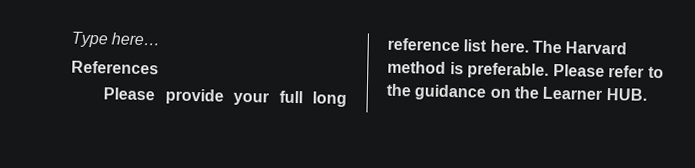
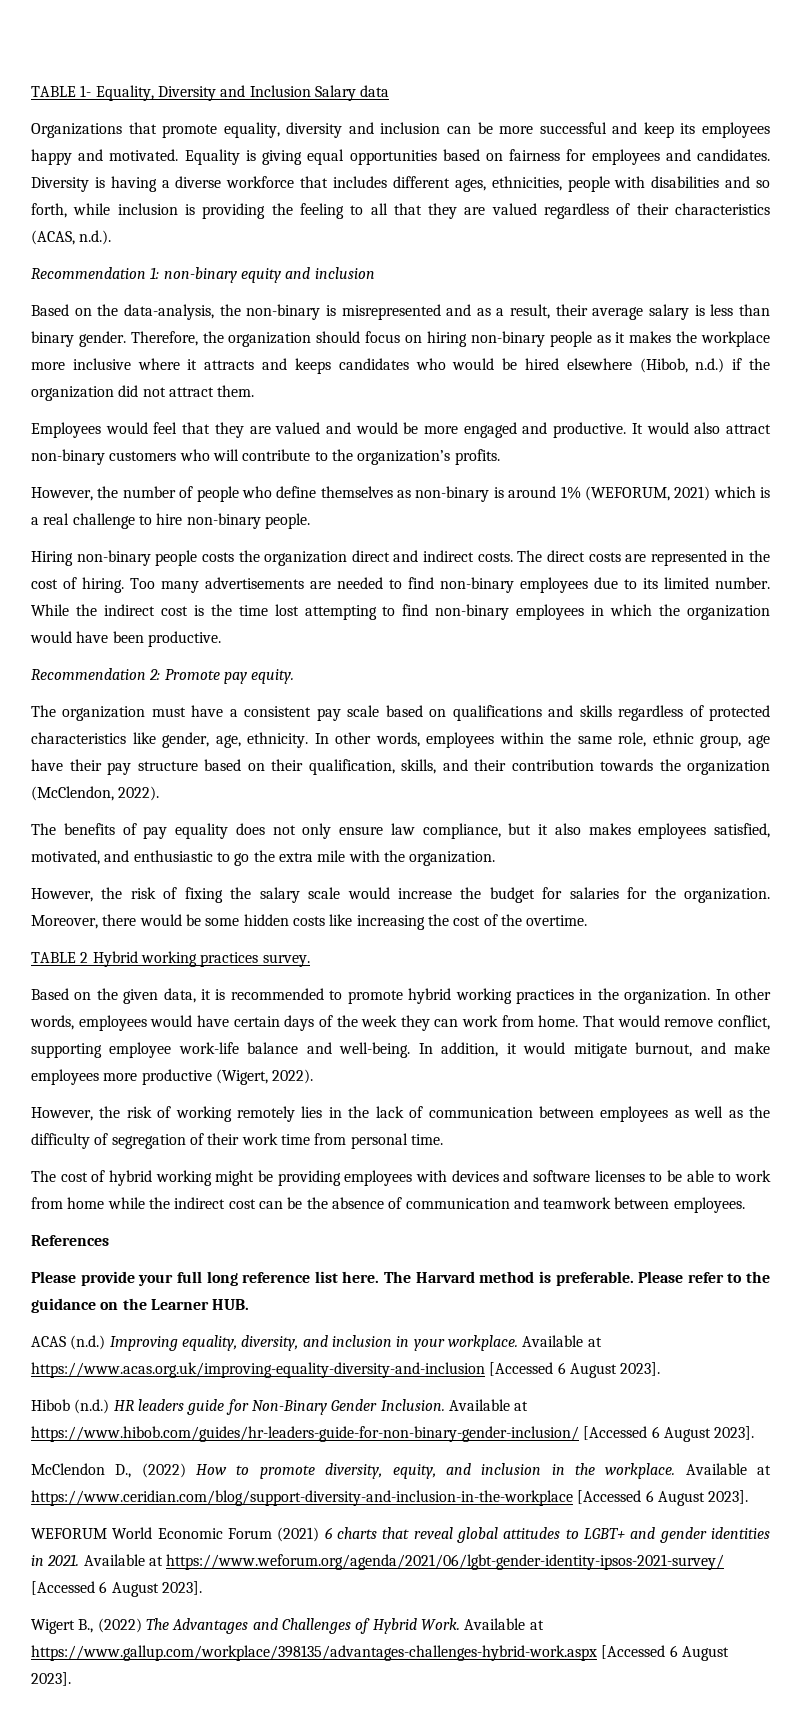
- Type here…
+ TABLE 1- Equality, Diversity and Inclusion Salary data
+ Organizations that promote equality, diversity and inclusion can be more successful and keep its employees happy and motivated. Equality is giving equal opportunities based on fairness for employees and candidates. Diversity is having a diverse workforce that includes different ages, ethnicities, people with disabilities and so forth, while inclusion is providing the feeling to all that they are valued regardless of their characteristics (ACAS, n.d.).
+ Recommendation 1: non-binary equity and inclusion
+ Based on the data-analysis, the non-binary is misrepresented and as a result, their average salary is less than binary gender. Therefore, the organization should focus on hiring non-binary people as it makes the workplace more inclusive where it attracts and keeps candidates who would be hired elsewhere (Hibob, n.d.) if the organization did not attract them.
+ Employees would feel that they are valued and would be more engaged and productive. It would also attract non-binary customers who will contribute to the organization’s profits.
+ However, the number of people who define themselves as non-binary is around 1% (WEFORUM, 2021) which is a real challenge to hire non-binary people.
+ Hiring non-binary people costs the organization direct and indirect costs. The direct costs are represented in the cost of hiring. Too many advertisements are needed to find non-binary employees due to its limited number. While the indirect cost is the time lost attempting to find non-binary employees in which the organization would have been productive.
+ Recommendation 2: Promote pay equity.
+ The organization must have a consistent pay scale based on qualifications and skills regardless of protected characteristics like gender, age, ethnicity. In other words, employees within the same role, ethnic group, age have their pay structure based on their qualification, skills, and their contribution towards the organization (McClendon, 2022).
+ The benefits of pay equality does not only ensure law compliance, but it also makes employees satisfied, motivated, and enthusiastic to go the extra mile with the organization.
+ However, the risk of fixing the salary scale would increase the budget for salaries for the organization. Moreover, there would be some hidden costs like increasing the cost of the overtime.
+ TABLE 2 Hybrid working practices survey.
+ Based on the given data, it is recommended to promote hybrid working practices in the organization. In other words, employees would have certain days of the week they can work from home. That would remove conflict, supporting employee work-life balance and well-being. In addition, it would mitigate burnout, and make employees more productive (Wigert, 2022).
+ However, the risk of working remotely lies in the lack of communication between employees as well as the difficulty of segregation of their work time from personal time.
+ The cost of hybrid working might be providing employees with devices and software licenses to be able to work from home while the indirect cost can be the absence of communication and teamwork between employees.
+ ACAS (n.d.) Improving equality, diversity, and inclusion in your workplace. Available at https://www.acas.org.uk/improving-equality-diversity-and-inclusion [Accessed 6 August 2023].
+ Hibob (n.d.) HR leaders guide for Non-Binary Gender Inclusion. Available at https://www.hibob.com/guides/hr-leaders-guide-for-non-binary-gender-inclusion/ [Accessed 6 August 2023].
+ McClendon D., (2022) How to promote diversity, equity, and inclusion in the workplace. Available at https://www.ceridian.com/blog/support-diversity-and-inclusion-in-the-workplace [Accessed 6 August 2023].
+ WEFORUM World Economic Forum (2021) 6 charts that reveal global attitudes to LGBT+ and gender identities in 2021. Available at https://www.weforum.org/agenda/2021/06/lgbt-gender-identity-ipsos-2021-survey/ [Accessed 6 August 2023].
+ Wigert B., (2022) The Advantages and Challenges of Hybrid Work. Available at https://www.gallup.com/workplace/398135/advantages-challenges-hybrid-work.aspx [Accessed 6 August 2023].

